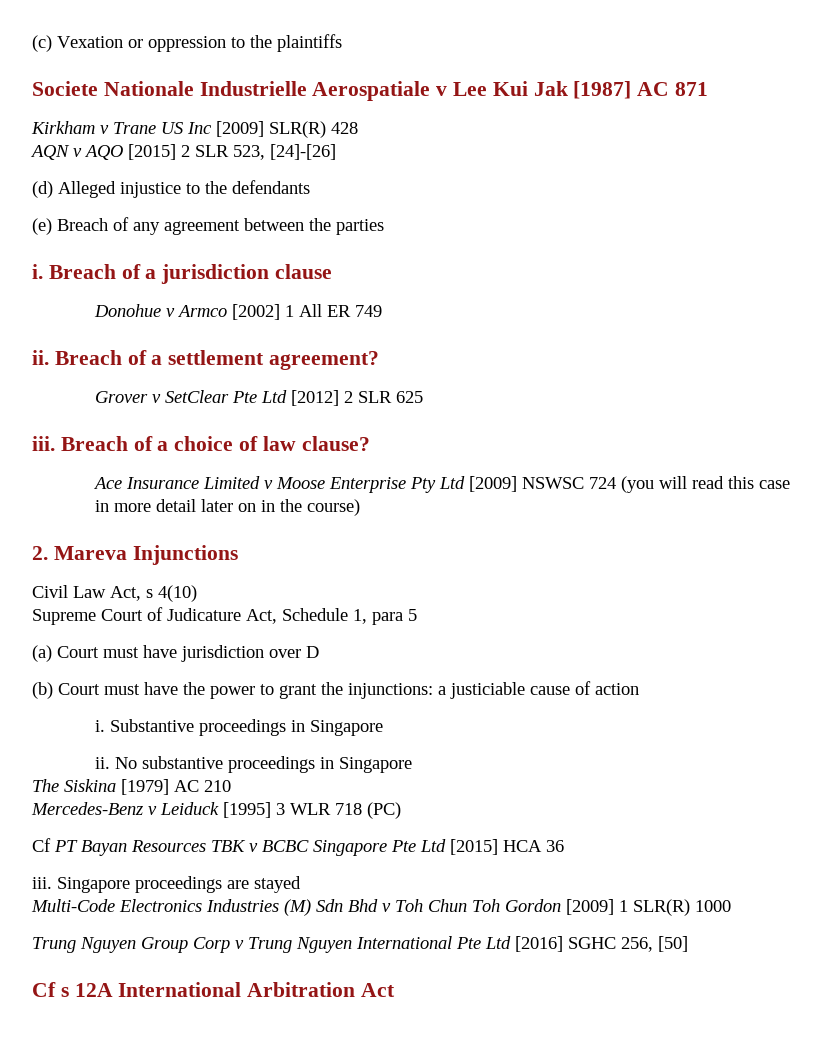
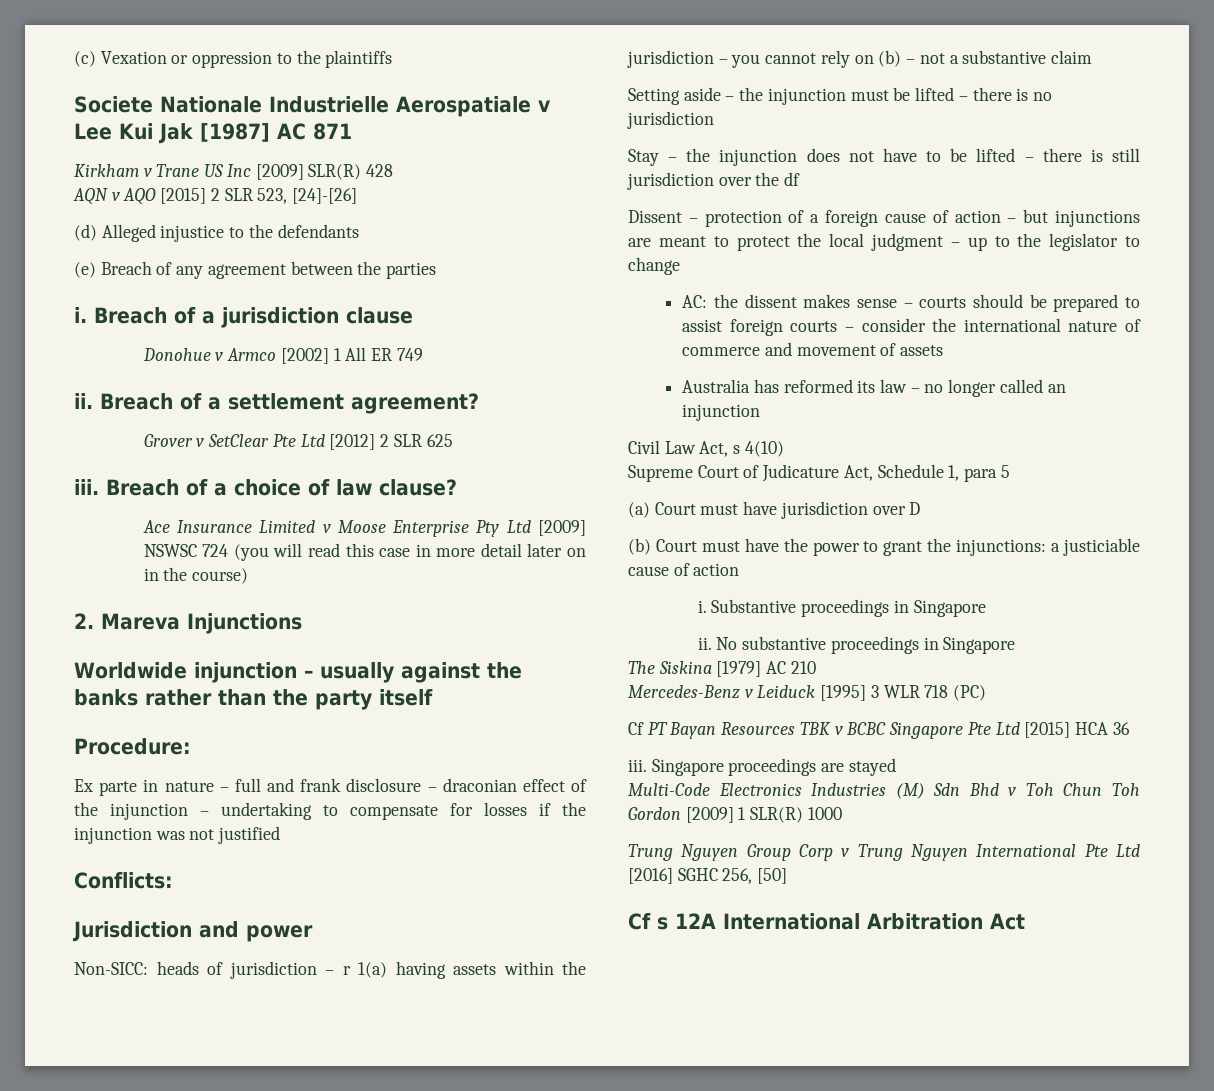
+ Worldwide injunction – usually against the banks rather than the party itself
+ Procedure:
+ Ex parte in nature – full and frank disclosure – draconian effect of the injunction – undertaking to compensate for losses if the injunction was not justified
+ Conflicts:
+ Jurisdiction and power
+ Non-SICC: heads of jurisdiction – r 1(a) having assets within the jurisdiction – you cannot rely on (b) – not a substantive claim
+ Setting aside – the injunction must be lifted – there is no jurisdiction
+ Stay – the injunction does not have to be lifted – there is still jurisdiction over the df
+ Dissent – protection of a foreign cause of action – but injunctions are meant to protect the local judgment – up to the legislator to change
+ AC: the dissent makes sense – courts should be prepared to assist foreign courts – consider the international nature of commerce and movement of assets
+ Australia has reformed its law – no longer called an injunction

